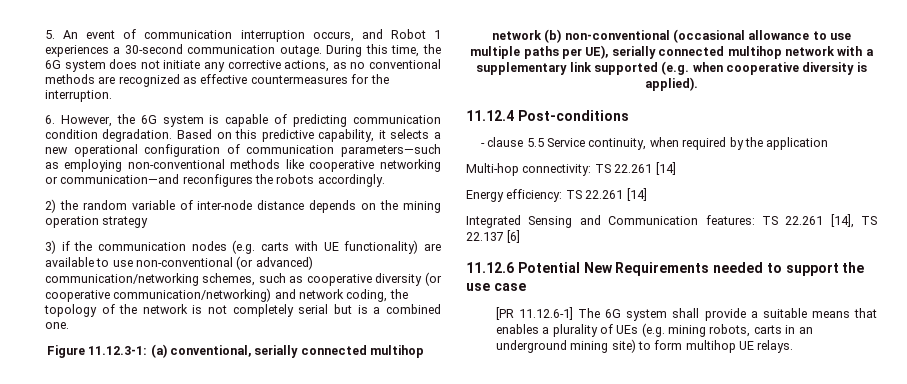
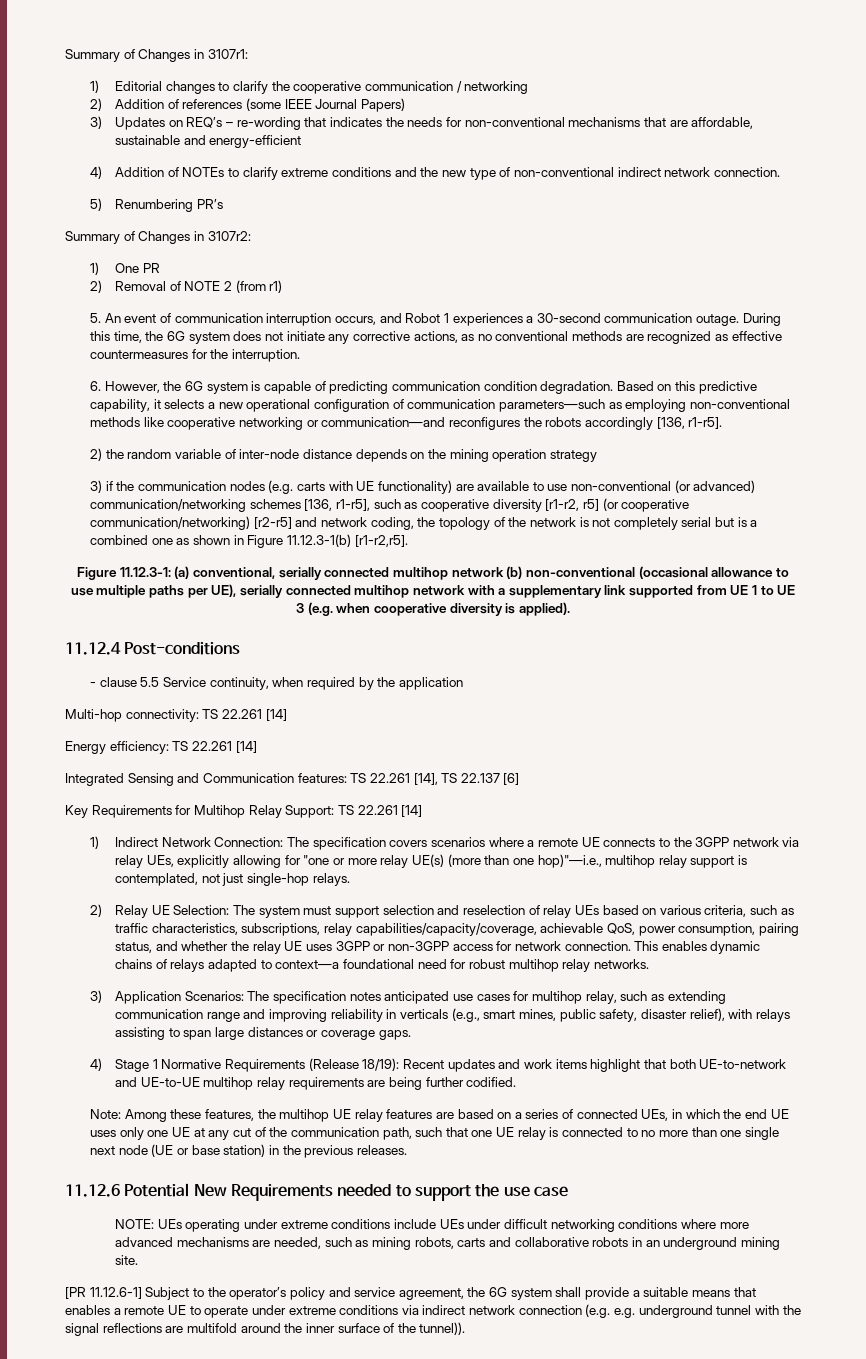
+ Summary of Changes in 3107r1:
+ 1) Editorial changes to clarify the cooperative communication / networking
+ 2) Addition of references (some IEEE Journal Papers)
+ 3) Updates on REQ’s – re-wording that indicates the needs for non-conventional mechanisms that are affordable, sustainable and energy-efficient
+ 4) Addition of NOTEs to clarify extreme conditions and the new type of non-conventional indirect network connection.
+ 5) Renumbering PR’s
+ Summary of Changes in 3107r2:
+ 1) One PR
+ 2) Removal of NOTE 2 (from r1)
- Based on this predictive capability, it selects a new operational configuration of communication parameters—such as employing non-conventional methods like cooperative networking or communication—and reconfigures the robots accordingly.
+ Based on this predictive capability, it selects a new operational configuration of communication parameters—such as employing non-conventional methods like cooperative networking or communication—and reconfigures the robots accordingly [136, r1-r5].
- 3) if the communication nodes (e.g. carts with UE functionality) are available to use non-conventional (or advanced) communication/networking schemes, such as cooperative diversity (or cooperative communication/networking) and network coding, the topology of the network is not completely serial but is a combined one.
+ 3) if the communication nodes (e.g. carts with UE functionality) are available to use non-conventional (or advanced) communication/networking schemes [136, r1-r5], such as cooperative diversity [r1-r2, r5] (or cooperative communication/networking) [r2-r5] and network coding, the topology of the network is not completely serial but is a combined one as shown in Figure 11.12.3-1(b) [r1-r2,r5].
- Figure 11.12.3-1: (a) conventional, serially connected multihop network (b) non-conventional (occasional allowance to use multiple paths per UE), serially connected multihop network with a supplementary link supported (e.g. when cooperative diversity is applied).
+ Figure 11.12.3-1: (a) conventional, serially connected multihop network (b) non-conventional (occasional allowance to use multiple paths per UE), serially connected multihop network with a supplementary link supported from UE 1 to UE 3 (e.g. when cooperative diversity is applied).
+ Key Requirements for Multihop Relay Support: TS 22.261 [14]
+ 1) Indirect Network Connection: The specification covers scenarios where a remote UE connects to the 3GPP network via relay UEs, explicitly allowing for "one or more relay UE(s) (more than one hop)"—i.e., multihop relay support is contemplated, not just single-hop relays.
+ 2) Relay UE Selection: The system must support selection and reselection of relay UEs based on various criteria, such as traffic characteristics, subscriptions, relay capabilities/capacity/coverage, achievable QoS, power consumption, pairing status, and whether the relay UE uses 3GPP or non-3GPP access for network connection. This enables dynamic chains of relays adapted to context—a foundational need for robust multihop relay networks.
+ 3) Application Scenarios: The specification notes anticipated use cases for multihop relay, such as extending communication range and improving reliability in verticals (e.g., smart mines, public safety, disaster relief), with relays assisting to span large distances or coverage gaps.
+ 4) Stage 1 Normative Requirements (Release 18/19): Recent updates and work items highlight that both UE-to-network and UE-to-UE multihop relay requirements are being further codified.
+ Note: Among these features, the multihop UE relay features are based on a series of connected UEs, in which the end UE uses only one UE at any cut of the communication path, such that one UE relay is connected to no more than one single next node (UE or base station) in the previous releases.
- [PR 11.12.6-1] The 6G system shall provide a suitable means that enables a plurality of UEs (e.g. mining robots, carts in an underground mining site) to form multihop UE relays.
+ NOTE: UEs operating under extreme conditions include UEs under difficult networking conditions where more advanced mechanisms are needed, such as mining robots, carts and collaborative robots in an underground mining site.
+ [PR 11.12.6-1] Subject to the operator’s policy and service agreement, the 6G system shall provide a suitable means that enables a remote UE to operate under extreme conditions via indirect network connection (e.g. e.g. underground tunnel with the signal reflections are multifold around the inner surface of the tunnel)).

